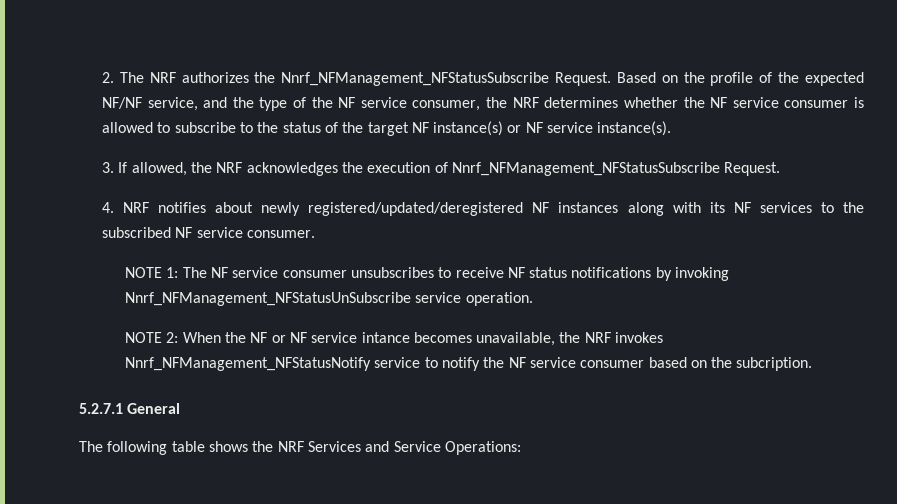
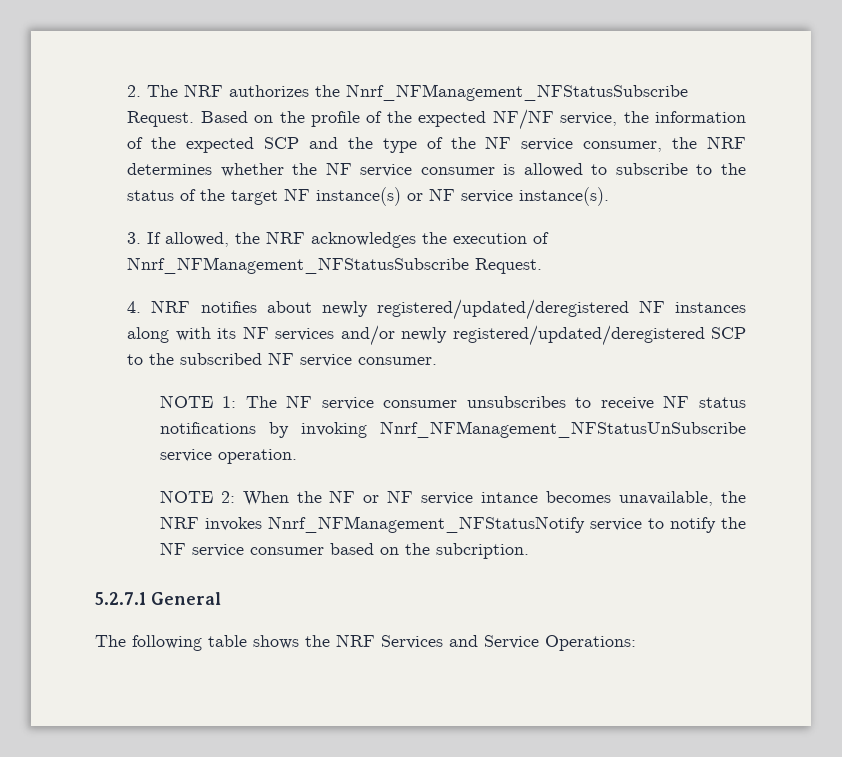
- Based on the profile of the expected NF/NF service, and the type of the NF service consumer, the NRF determines whether the NF service consumer is allowed to subscribe to the status of the target NF instance(s) or NF service instance(s).
+ Based on the profile of the expected NF/NF service, the information of the expected SCP and the type of the NF service consumer, the NRF determines whether the NF service consumer is allowed to subscribe to the status of the target NF instance(s) or NF service instance(s).
- 4. NRF notifies about newly registered/updated/deregistered NF instances along with its NF services to the subscribed NF service consumer.
+ 4. NRF notifies about newly registered/updated/deregistered NF instances along with its NF services and/or newly registered/updated/deregistered SCP to the subscribed NF service consumer.

